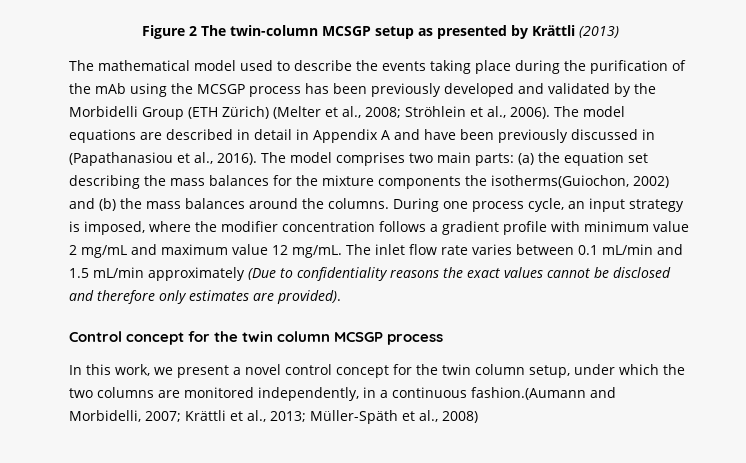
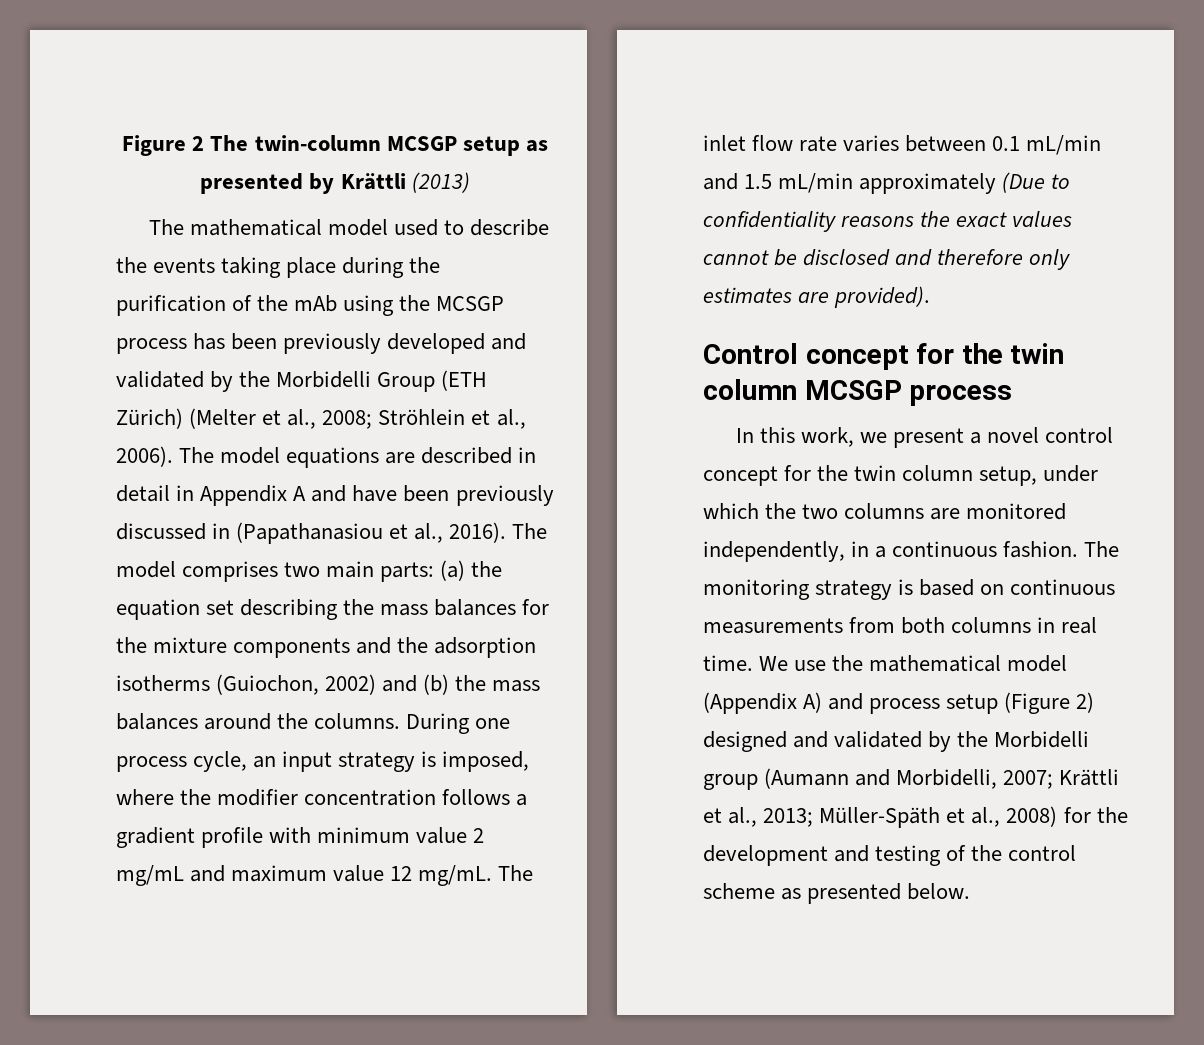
- The model comprises two main parts: (a) the equation set describing the mass balances for the mixture components the isotherms(Guiochon, 2002) and (b) the mass balances around the columns.
+ The model comprises two main parts: (a) the equation set describing the mass balances for the mixture components and the adsorption isotherms (Guiochon, 2002) and (b) the mass balances around the columns.
- In this work, we present a novel control concept for the twin column setup, under which the two columns are monitored independently, in a continuous fashion.(Aumann and Morbidelli, 2007; Krättli et al., 2013; Müller-Späth et al., 2008)
+ In this work, we present a novel control concept for the twin column setup, under which the two columns are monitored independently, in a continuous fashion. The monitoring strategy is based on continuous measurements from both columns in real time. We use the mathematical model (Appendix A) and process setup (Figure 2) designed and validated by the Morbidelli group (Aumann and Morbidelli, 2007; Krättli et al., 2013; Müller-Späth et al., 2008) for the development and testing of the control scheme as presented below.

